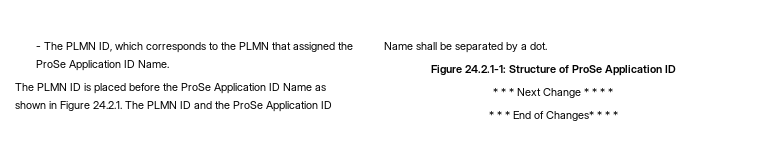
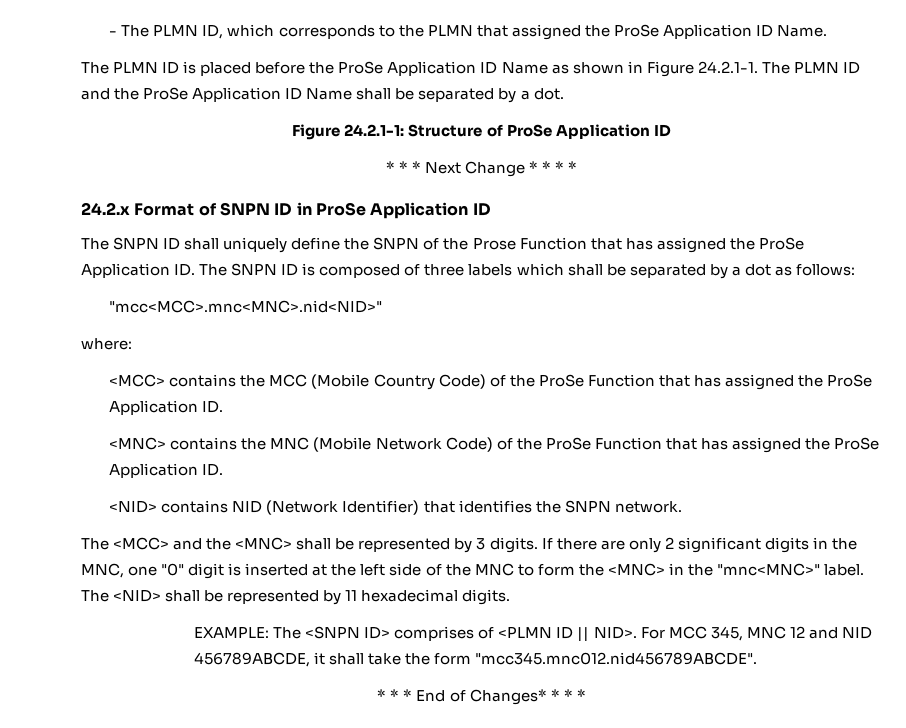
- The PLMN ID is placed before the ProSe Application ID Name as shown in Figure 24.2.1. The PLMN ID and the ProSe Application ID Name shall be separated by a dot.
+ The PLMN ID is placed before the ProSe Application ID Name as shown in Figure 24.2.1-1. The PLMN ID and the ProSe Application ID Name shall be separated by a dot.
+ 24.2.x Format of SNPN ID in ProSe Application ID
+ The SNPN ID shall uniquely define the SNPN of the Prose Function that has assigned the ProSe Application ID. The SNPN ID is composed of three labels which shall be separated by a dot as follows:
+ "mcc<MCC>.mnc<MNC>.nid<NID>"
+ where:
+ <MCC> contains the MCC (Mobile Country Code) of the ProSe Function that has assigned the ProSe Application ID.
+ <MNC> contains the MNC (Mobile Network Code) of the ProSe Function that has assigned the ProSe Application ID.
+ <NID> contains NID (Network Identifier) that identifies the SNPN network.
+ The <MCC> and the <MNC> shall be represented by 3 digits. If there are only 2 significant digits in the MNC, one "0" digit is inserted at the left side of the MNC to form the <MNC> in the "mnc<MNC>" label. The <NID> shall be represented by 11 hexadecimal digits.
+ EXAMPLE: The <SNPN ID> comprises of <PLMN ID || NID>. For MCC 345, MNC 12 and NID 456789ABCDE, it shall take the form "mcc345.mnc012.nid456789ABCDE".

